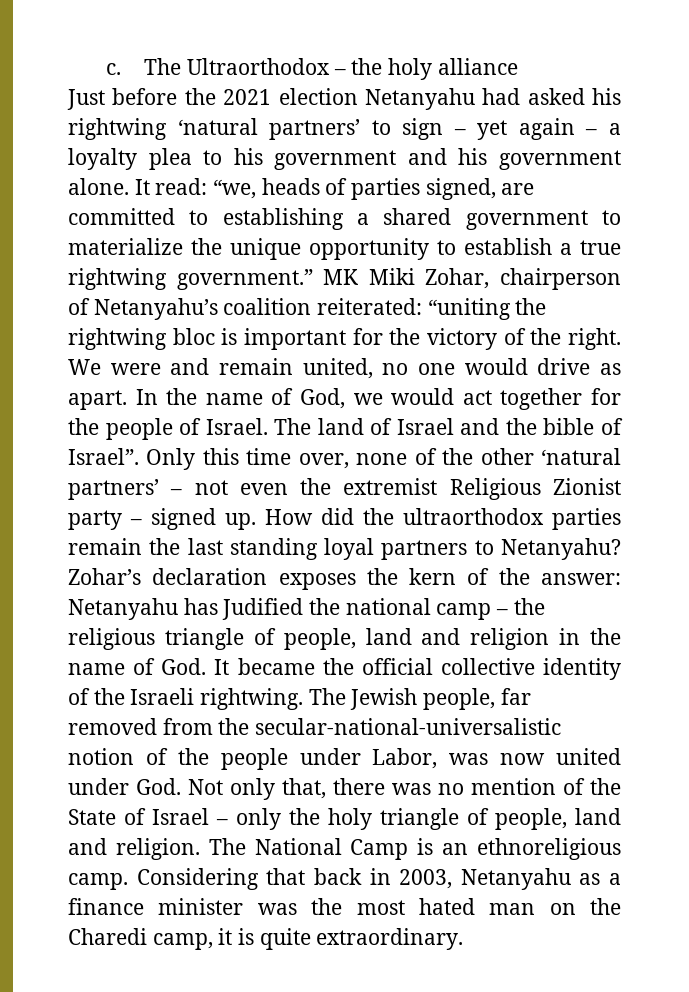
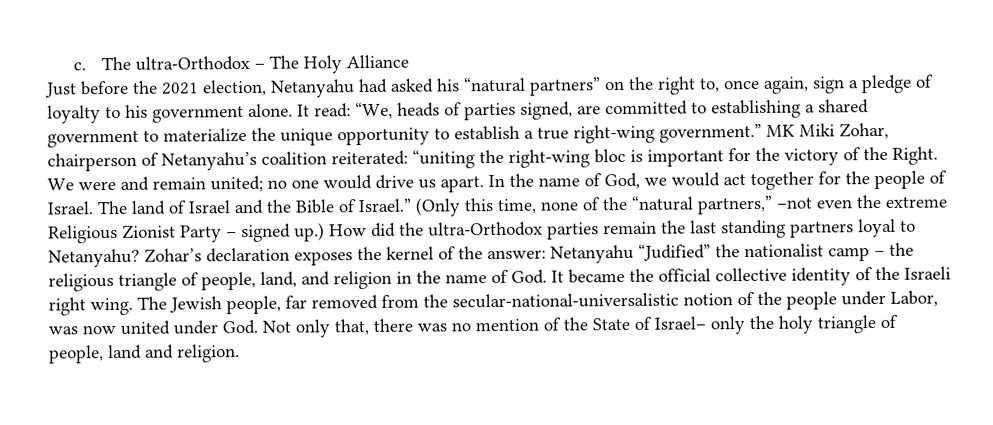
- The Ultraorthodox – the holy alliance
+ The ultra-Orthodox – The Holy Alliance
- Just before the 2021 election Netanyahu had asked his rightwing ‘natural partners’ to sign – yet again – a loyalty plea to his government and his government alone.
+ Just before the 2021 election, Netanyahu had asked his “natural partners” on the right to, once again, sign a pledge of loyalty to his government alone.
- It read: “we, heads of parties signed, are committed to establishing a shared government to materialize the unique opportunity to establish a true rightwing government.”
+ It read: “We, heads of parties signed, are committed to establishing a shared government to materialize the unique opportunity to establish a true right-wing government.”
- MK Miki Zohar, chairperson of Netanyahu’s coalition reiterated: “uniting the rightwing bloc is important for the victory of the right.
+ MK Miki Zohar, chairperson of Netanyahu’s coalition reiterated: “uniting the right-wing bloc is important for the victory of the Right.
- We were and remain united, no one would drive as apart.
+ We were and remain united; no one would drive us apart.
- The land of Israel and the bible of Israel”. Only this time over, none of the other ‘natural partners’ – not even the extremist Religious Zionist party – signed up.
+ The land of Israel and the Bible of Israel.” (Only this time, none of the “natural partners,” –not even the extreme Religious Zionist Party – signed up.)
- How did the ultraorthodox parties remain the last standing loyal partners to Netanyahu?
+ How did the ultra-Orthodox parties remain the last standing partners loyal to Netanyahu?
- Zohar’s declaration exposes the kern of the answer: Netanyahu has Judified the national camp – the religious triangle of people, land and religion in the name of God. It became the official collective identity of the Israeli rightwing.
+ Zohar’s declaration exposes the kernel of the answer: Netanyahu “Judified” the nationalist camp – the religious triangle of people, land, and religion in the name of God. It became the official collective identity of the Israeli right wing.
- The Jewish people, far removed from the secular-national-universalistic notion of the people under Labor, was now united under God. Not only that, there was no mention of the State of Israel – only the holy triangle of people, land and religion. The National Camp is an ethnoreligious camp. Considering that back in 2003, Netanyahu as a finance minister was the most hated man on the Charedi camp, it is quite extraordinary.
+ The Jewish people, far removed from the secular-national-universalistic notion of the people under Labor, was now united under God. Not only that, there was no mention of the State of Israel– only the holy triangle of people, land and religion.

